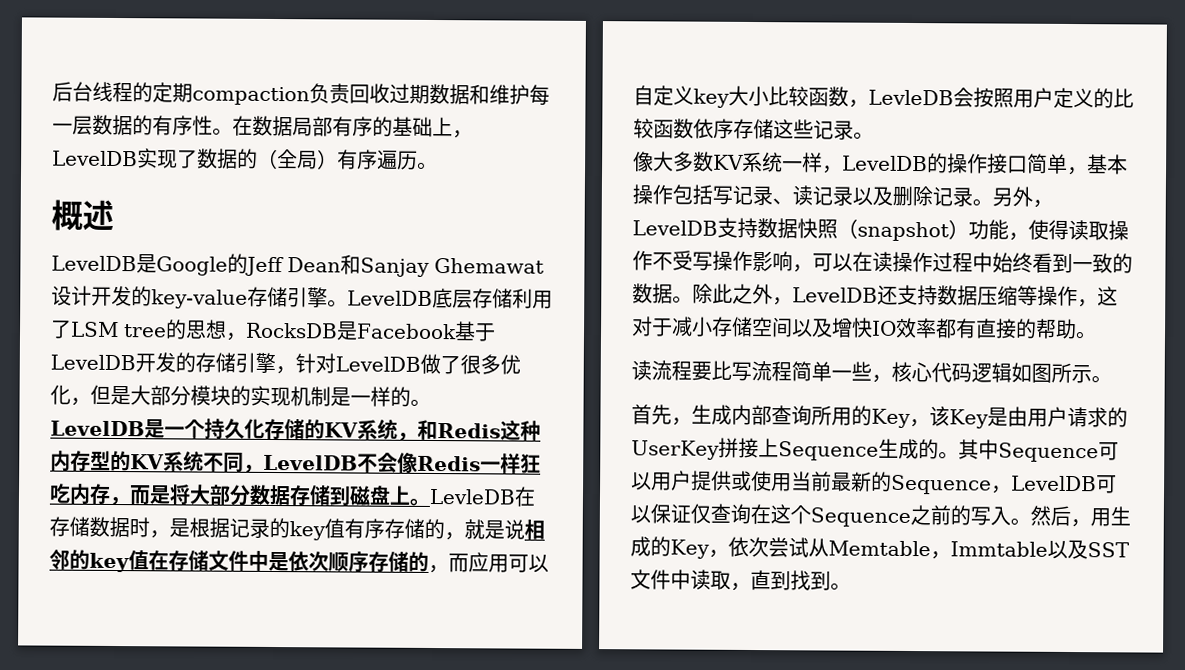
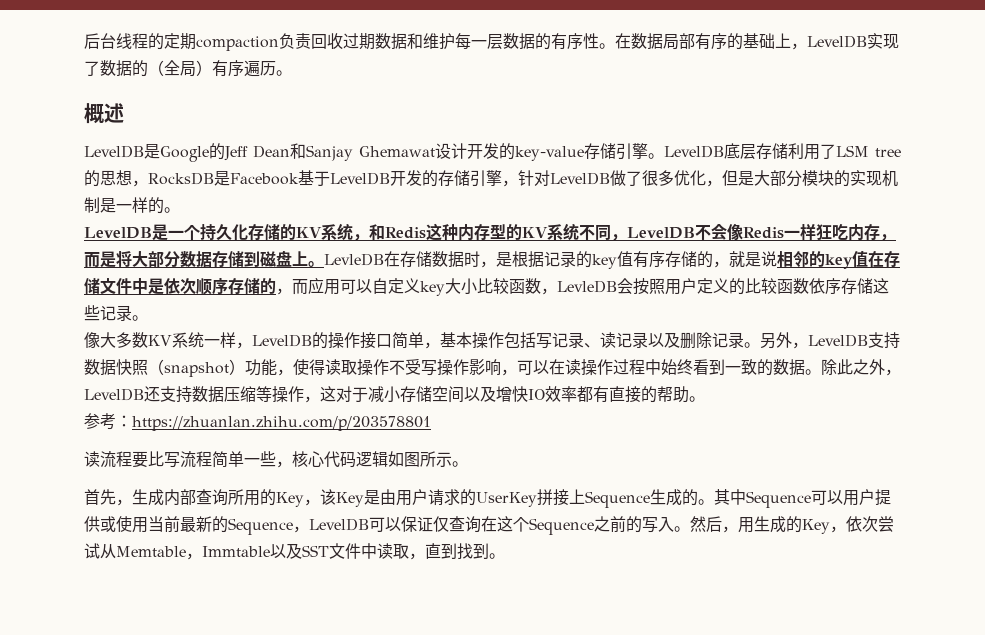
+ 参考：https://zhuanlan.zhihu.com/p/203578801

